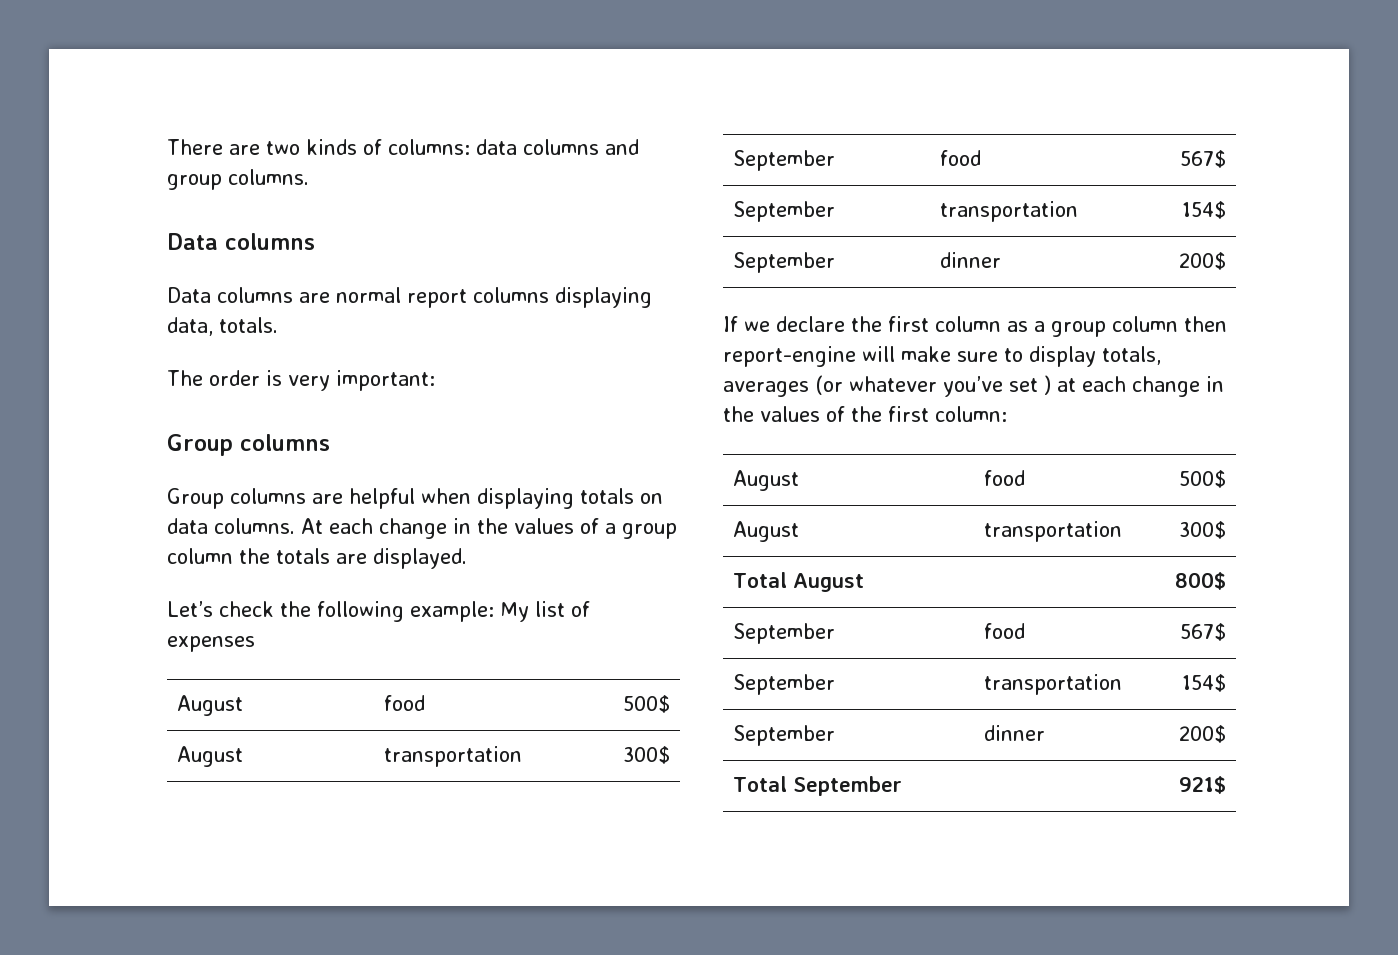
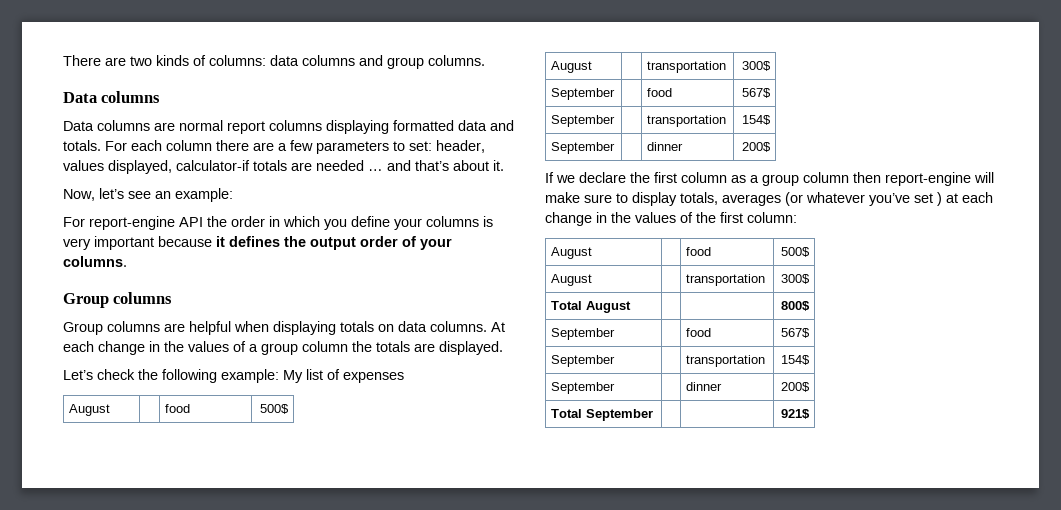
- Data columns are normal report columns displaying data, totals.
- The order is very important:
+ Data columns are normal report columns displaying formatted data and totals. For each column there are a few parameters to set: header, values displayed, calculator-if totals are needed … and that’s about it.
+ Now, let’s see an example:
+ For report-engine API the order in which you define your columns is very important because it defines the output order of your columns.

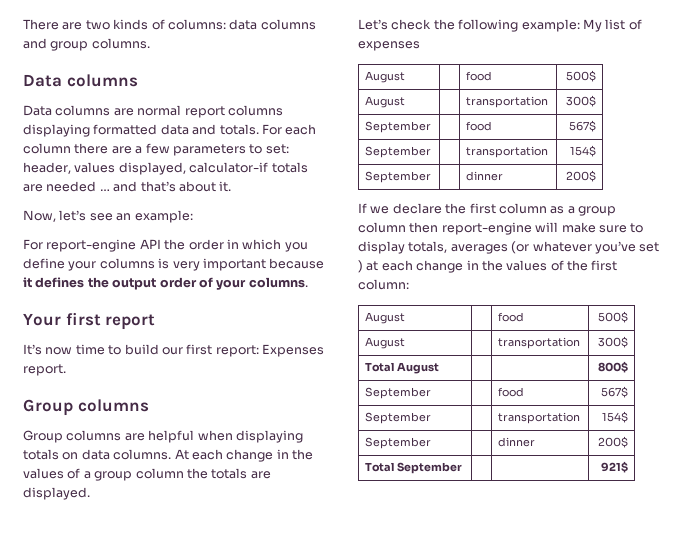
+ Your first report
+ It’s now time to build our first report: Expenses report.

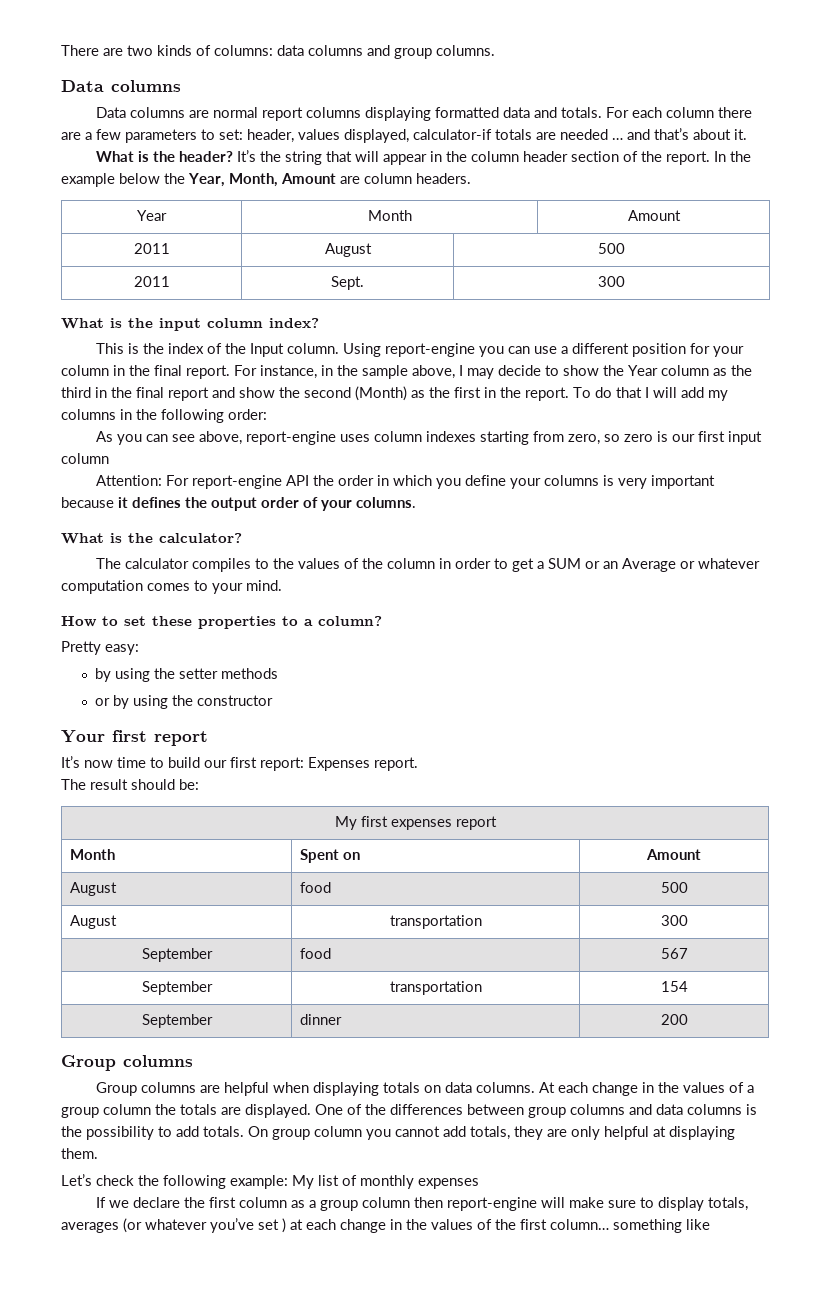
- Now, let’s see an example:
- For report-engine API the order in which you define your columns is very important because it defines the output order of your columns.
+ What is the header? It’s the string that will appear in the column header section of the report. In the example below the Year, Month, Amount are column headers.
+ Year | Month | Amount
+ 2011 | August | 500
+ 2011 | Sept. | 300
+ What is the input column index?
+ This is the index of the Input column. Using report-engine you can use a different position for your column in the final report. For instance, in the sample above, I may decide to show the Year column as the third in the final report and show the second (Month) as the first in the report. To do that I will add my columns in the following order:
+ As you can see above, report-engine uses column indexes starting from zero, so zero is our first input column
+ Attention: For report-engine API the order in which you define your columns is very important because it defines the output order of your columns.
+ What is the calculator?
+ The calculator compiles to the values of the column in order to get a SUM or an Average or whatever computation comes to your mind.
+ How to set these properties to a column?
+ Pretty easy:
+ by using the setter methods
+ or by using the constructor
+ The result should be:
+ My first expenses report
+ Month | Spent on | Amount
+ August | food | 500
+ August | transportation | 300
+ September | food | 567
+ September | transportation | 154
+ September | dinner | 200
+ One of the differences between group columns and data columns is the possibility to add totals. On group column you cannot add totals, they are only helpful at displaying them.
- Let’s check the following example: My list of expenses
- August | | food | 500$
- August | | transportation | 300$
- September | | food | 567$
- September | | transportation | 154$
- September | | dinner | 200$
+ Let’s check the following example: My list of monthly expenses
- If we declare the first column as a group column then report-engine will make sure to display totals, averages (or whatever you’ve set ) at each change in the values of the first column:
- August | | food | 500$
- August | | transportation | 300$
- Total August | | | 800$
- September | | food | 567$
- September | | transportation | 154$
- September | | dinner | 200$
- Total September | | | 921$
+ If we declare the first column as a group column then report-engine will make sure to display totals, averages (or whatever you’ve set ) at each change in the values of the first column… something like

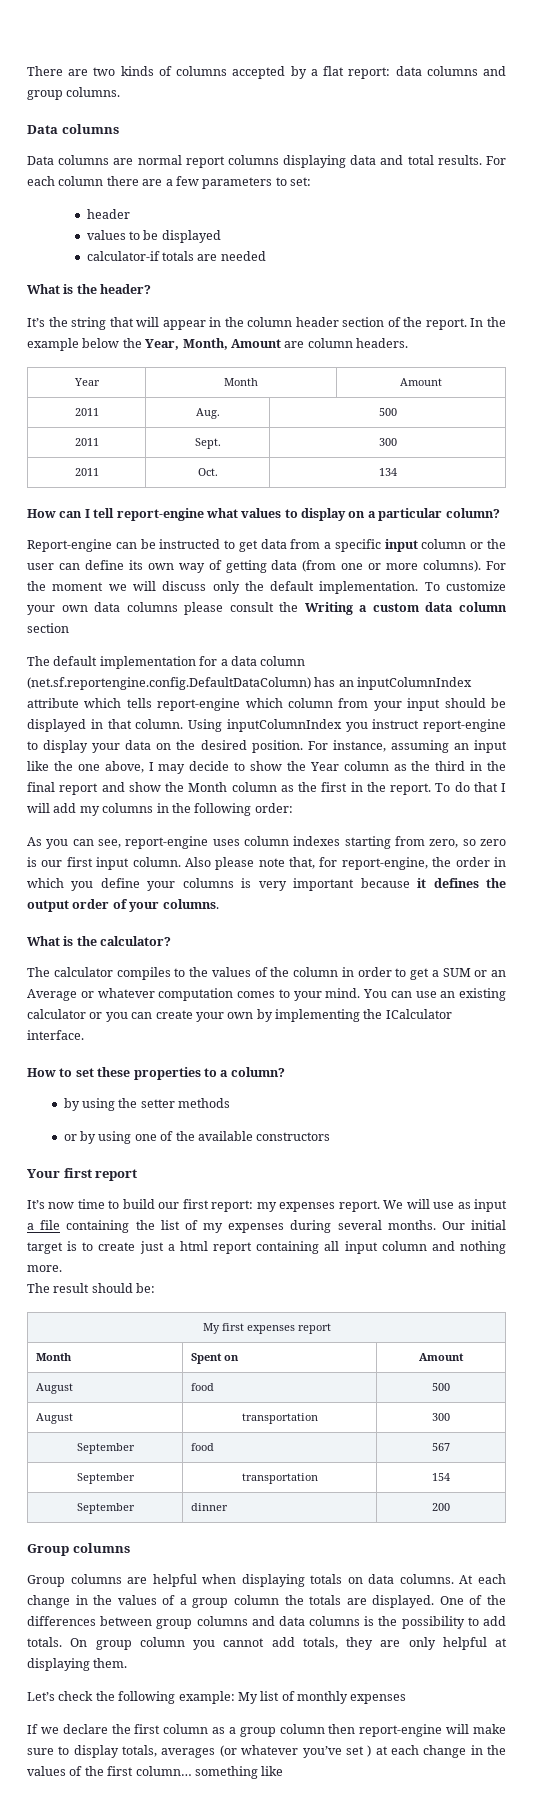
- There are two kinds of columns: data columns and group columns.
+ There are two kinds of columns accepted by a flat report: data columns and group columns.
- Data columns are normal report columns displaying formatted data and totals.
+ Data columns are normal report columns displaying data and total results.
- For each column there are a few parameters to set: header, values displayed, calculator-if totals are needed … and that’s about it.
+ For each column there are a few parameters to set:
+ header
+ values to be displayed
+ calculator-if totals are needed
- What is the header? It’s the string that will appear in the column header section of the report.
+ What is the header?
+ It’s the string that will appear in the column header section of the report.
- 2011 | August | 500
+ 2011 | Aug. | 500
- What is the input column index?
- This is the index of the Input column. Using report-engine you can use a different position for your column in the final report. For instance, in the sample above, I may decide to show the Year column as the third in the final report and show the second (Month) as the first in the report.
+ 2011 | Oct. | 134
+ How can I tell report-engine what values to display on a particular column?
+ Report-engine can be instructed to get data from a specific input column or the user can define its own way of getting data (from one or more columns). For the moment we will discuss only the default implementation. To customize your own data columns please consult the Writing a custom data column section
+ The default implementation for a data column (net.sf.reportengine.config.DefaultDataColumn) has an inputColumnIndex attribute which tells report-engine which column from your input should be displayed in that column. Using inputColumnIndex you instruct report-engine to display your data on the desired position. For instance, assuming an input like the one above, I may decide to show the Year column as the third in the final report and show the Month column as the first in the report.
- As you can see above, report-engine uses column indexes starting from zero, so zero is our first input column
- Attention: For report-engine API the order in which you define your columns is very important because it defines the output order of your columns.
+ As you can see, report-engine uses column indexes starting from zero, so zero is our first input column. Also please note that, for report-engine, the order in which you define your columns is very important because it defines the output order of your columns.
+ You can use an existing calculator or you can create your own by implementing the ICalculator interface.
- Pretty easy:
- or by using the constructor
+ or by using one of the available constructors
- It’s now time to build our first report: Expenses report.
+ It’s now time to build our first report: my expenses report. We will use as input a file containing the list of my expenses during several months. Our initial target is to create just a html report containing all input column and nothing more.

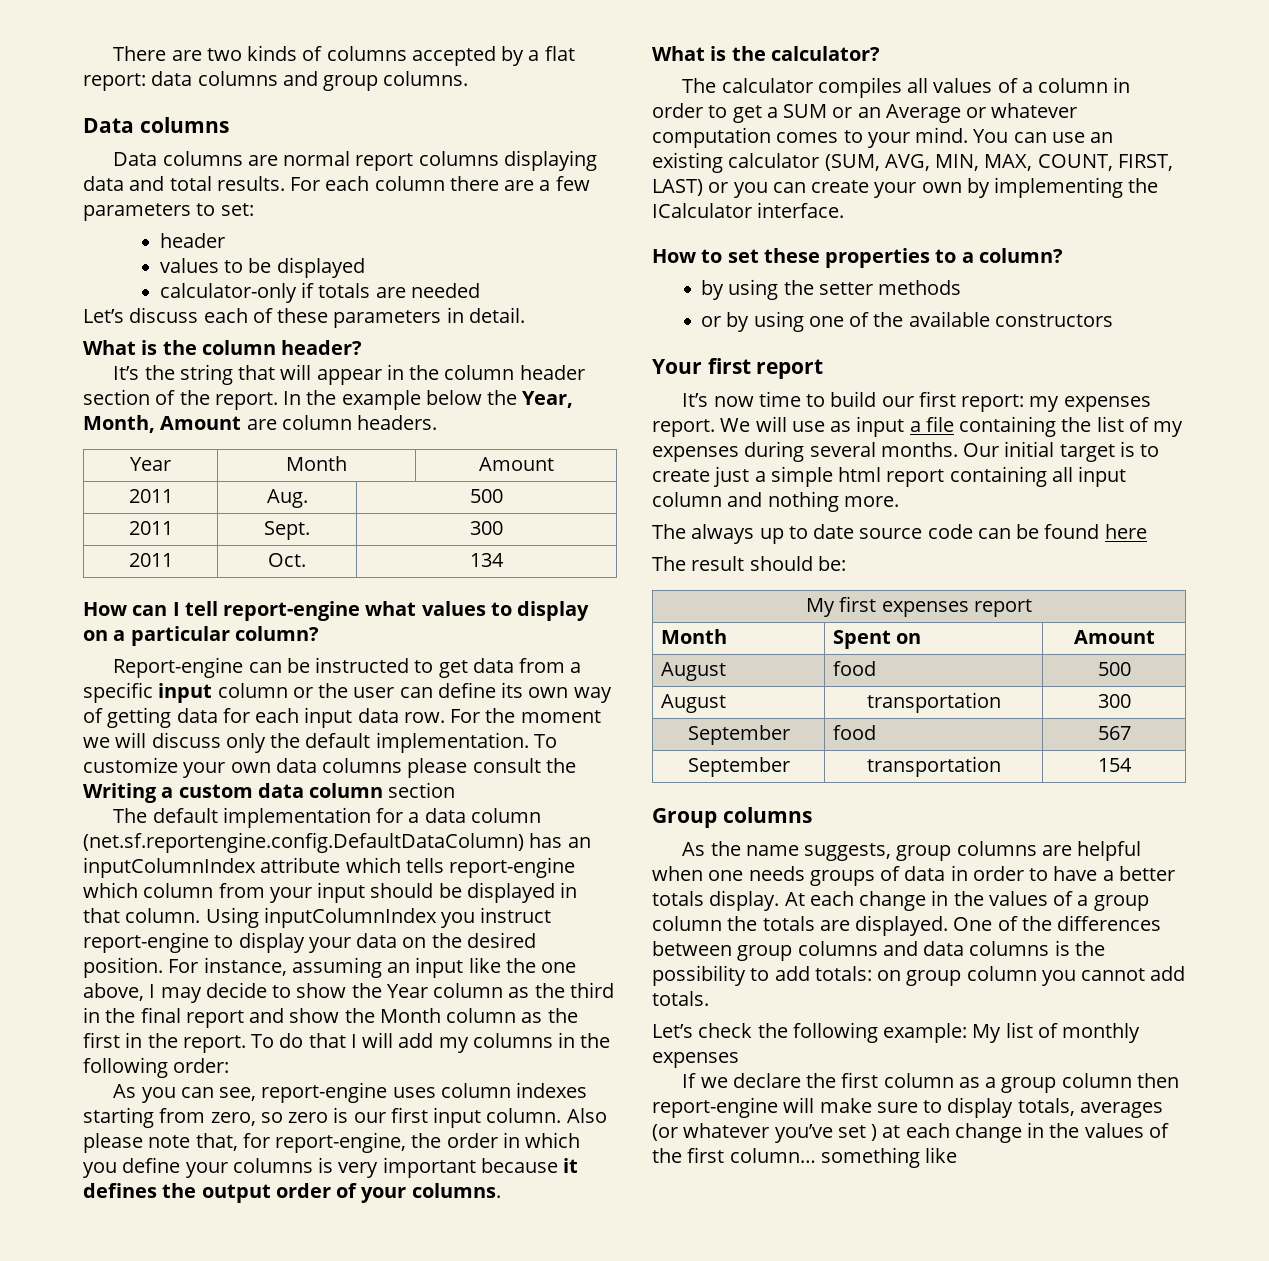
- calculator-if totals are needed
+ calculator-only if totals are needed
- What is the header?
+ Let’s discuss each of these parameters in detail.
+ What is the column header?
- Report-engine can be instructed to get data from a specific input column or the user can define its own way of getting data (from one or more columns).
+ Report-engine can be instructed to get data from a specific input column or the user can define its own way of getting data for each input data row.
- The calculator compiles to the values of the column in order to get a SUM or an Average or whatever computation comes to your mind.
+ The calculator compiles all values of a column in order to get a SUM or an Average or whatever computation comes to your mind.
- You can use an existing calculator or you can create your own by implementing the ICalculator interface.
+ You can use an existing calculator (SUM, AVG, MIN, MAX, COUNT, FIRST, LAST) or you can create your own by implementing the ICalculator interface.
- Our initial target is to create just a html report containing all input column and nothing more.
+ Our initial target is to create just a simple html report containing all input column and nothing more.
+ The always up to date source code can be found here
- September | dinner | 200
- Group columns are helpful when displaying totals on data columns.
+ As the name suggests, group columns are helpful when one needs groups of data in order to have a better totals display.
- One of the differences between group columns and data columns is the possibility to add totals. On group column you cannot add totals, they are only helpful at displaying them.
+ One of the differences between group columns and data columns is the possibility to add totals: on group column you cannot add totals.

